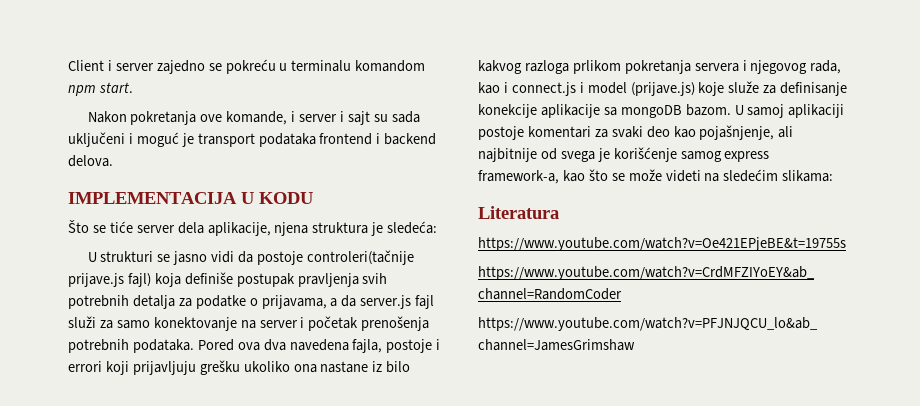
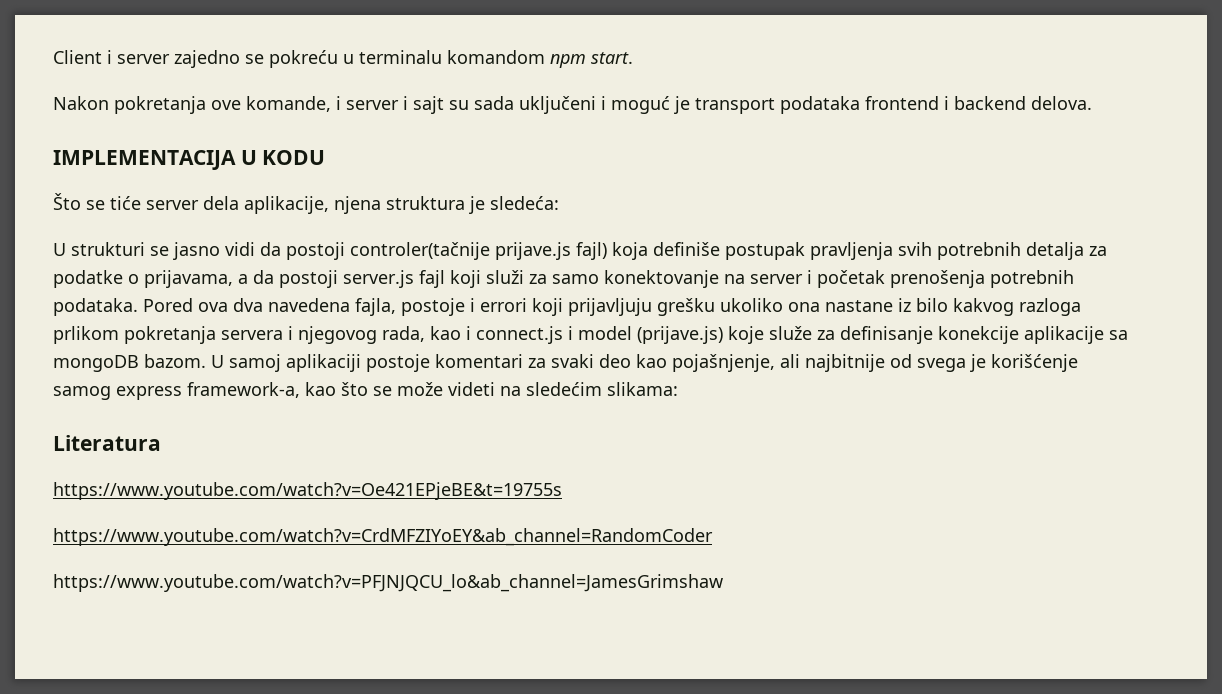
- U strukturi se jasno vidi da postoje controleri(tačnije prijave.js fajl) koja definiše postupak pravljenja svih potrebnih detalja za podatke o prijavama, a da server.js fajl služi za samo konektovanje na server i početak prenošenja potrebnih podataka.
+ U strukturi se jasno vidi da postoji controler(tačnije prijave.js fajl) koja definiše postupak pravljenja svih potrebnih detalja za podatke o prijavama, a da postoji server.js fajl koji služi za samo konektovanje na server i početak prenošenja potrebnih podataka.

